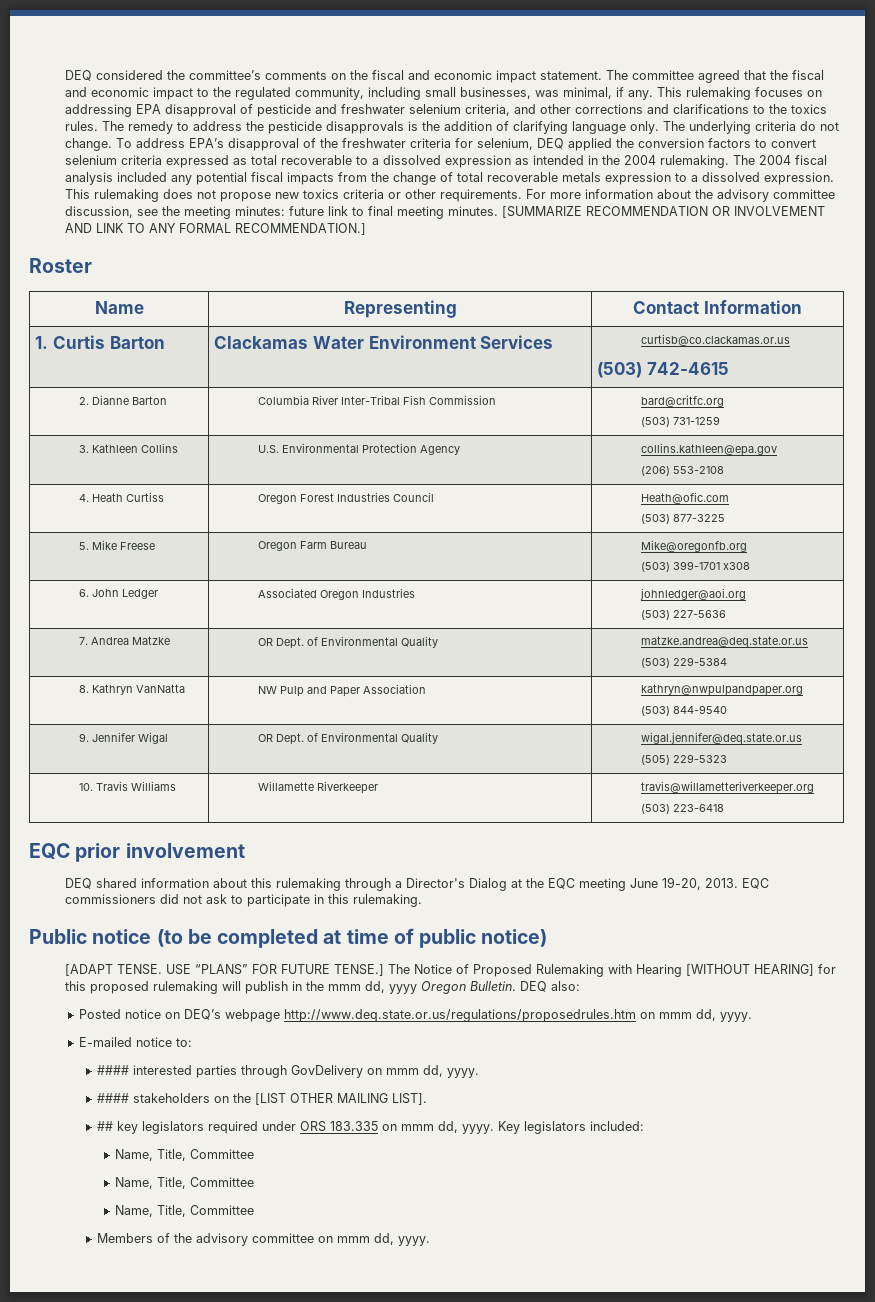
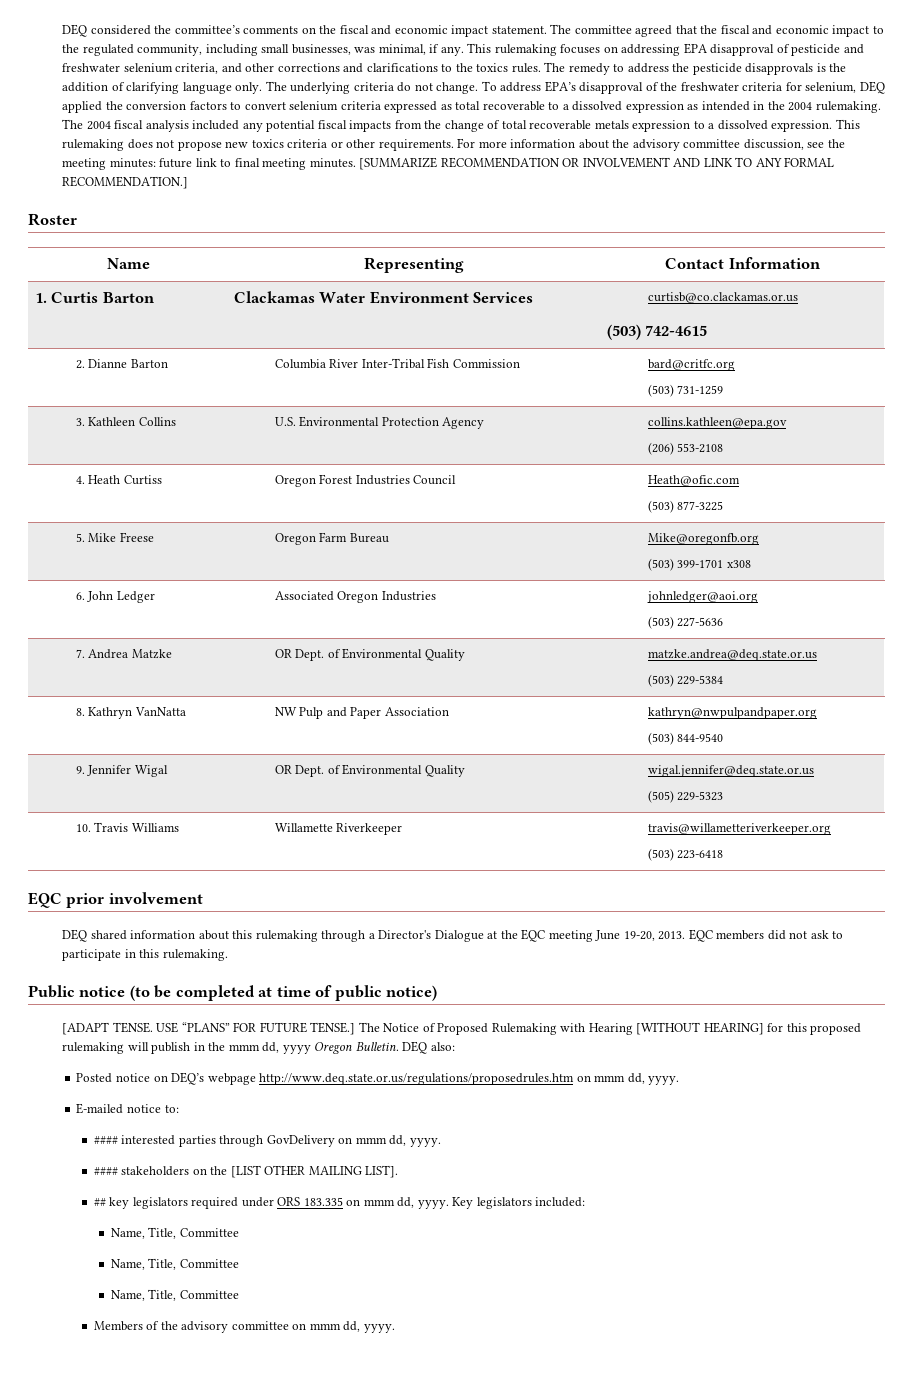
- DEQ shared information about this rulemaking through a Director's Dialog at the EQC meeting June 19-20, 2013.
+ DEQ shared information about this rulemaking through a Director's Dialogue at the EQC meeting June 19-20, 2013.
- EQC commissioners did not ask to participate in this rulemaking.
+ EQC members did not ask to participate in this rulemaking.

